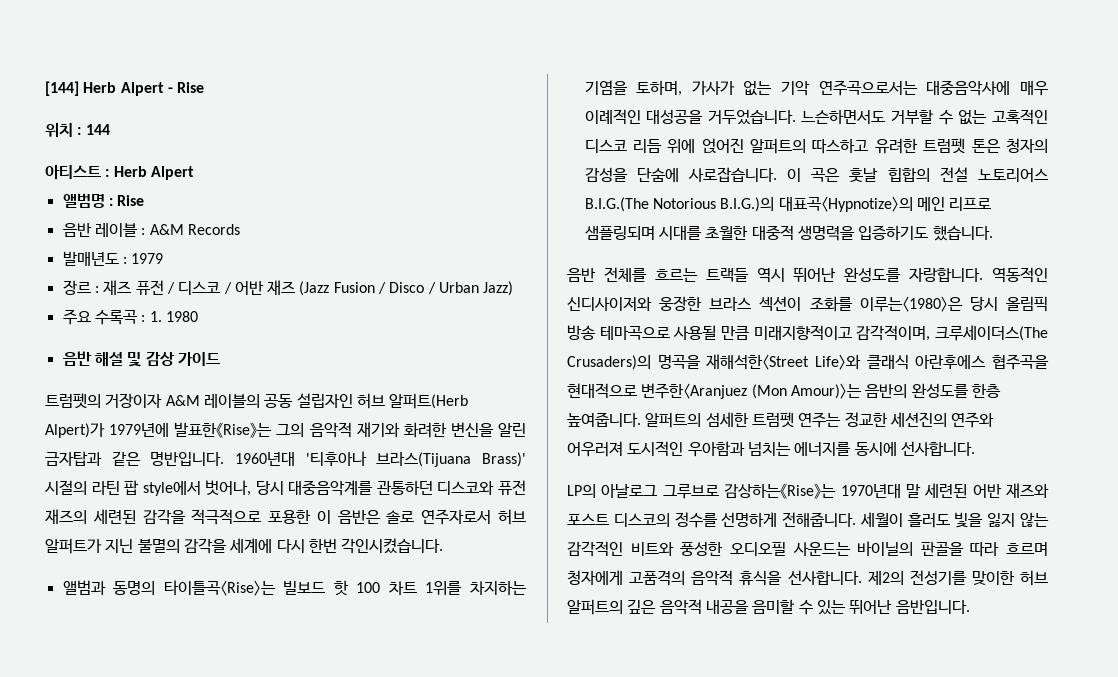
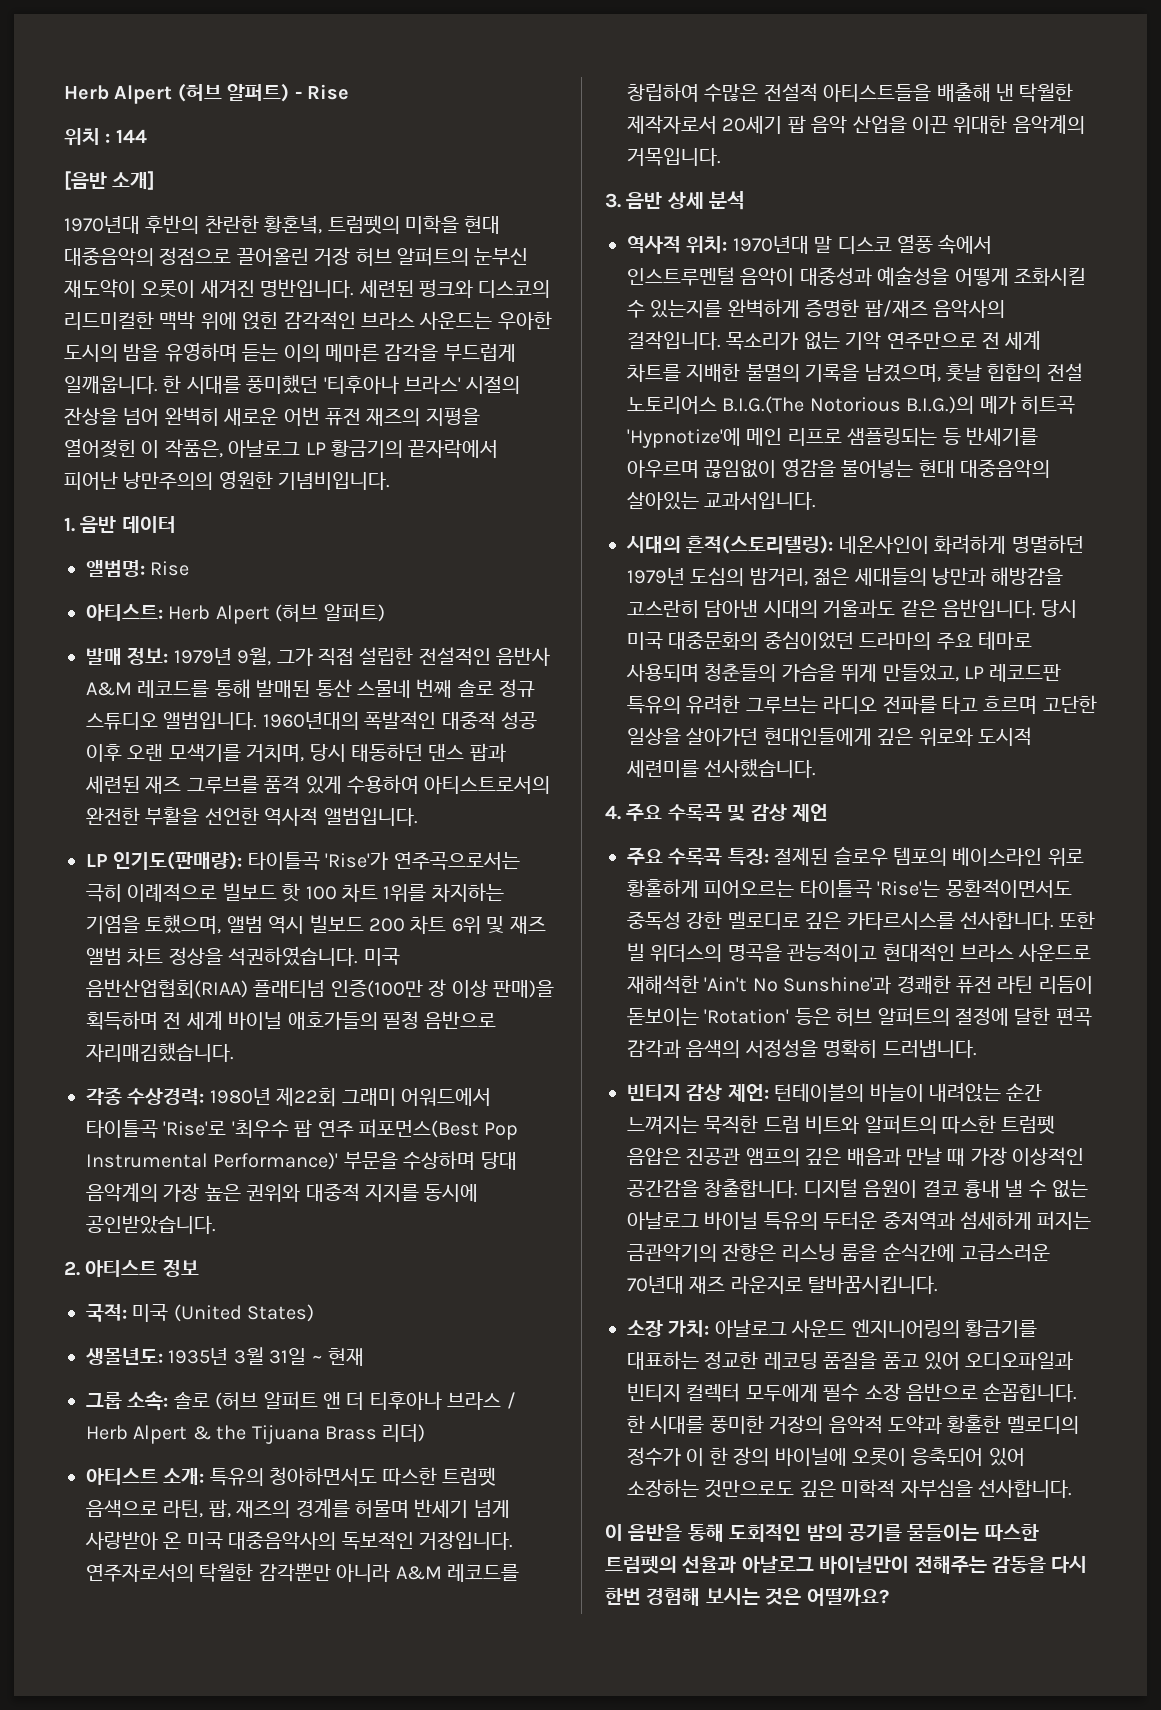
- [144] Herb Alpert - Rise
+ Herb Alpert (허브 알퍼트) - Rise
- 아티스트 : Herb Alpert
- 앨범명 : Rise
- 음반 레이블 : A&M Records
- 발매년도 : 1979
- 장르 : 재즈 퓨전 / 디스코 / 어반 재즈 (Jazz Fusion / Disco / Urban Jazz)
- 주요 수록곡 : 1. 1980
- 음반 해설 및 감상 가이드
- 트럼펫의 거장이자 A&M 레이블의 공동 설립자인 허브 알퍼트(Herb Alpert)가 1979년에 발표한《Rise》는 그의 음악적 재기와 화려한 변신을 알린 금자탑과 같은 명반입니다. 1960년대 '티후아나 브라스(Tijuana Brass)' 시절의 라틴 팝 style에서 벗어나, 당시 대중음악계를 관통하던 디스코와 퓨전 재즈의 세련된 감각을 적극적으로 포용한 이 음반은 솔로 연주자로서 허브 알퍼트가 지닌 불멸의 감각을 세계에 다시 한번 각인시켰습니다.
- 앨범과 동명의 타이틀곡〈Rise〉는 빌보드 핫 100 차트 1위를 차지하는 기염을 토하며, 가사가 없는 기악 연주곡으로서는 대중음악사에 매우 이례적인 대성공을 거두었습니다. 느슨하면서도 거부할 수 없는 고혹적인 디스코 리듬 위에 얹어진 알퍼트의 따스하고 유려한 트럼펫 톤은 청자의 감성을 단숨에 사로잡습니다. 이 곡은 훗날 힙합의 전설 노토리어스 B.I.G.(The Notorious B.I.G.)의 대표곡〈Hypnotize〉의 메인 리프로 샘플링되며 시대를 초월한 대중적 생명력을 입증하기도 했습니다.
- 음반 전체를 흐르는 트랙들 역시 뛰어난 완성도를 자랑합니다. 역동적인 신디사이저와 웅장한 브라스 섹션이 조화를 이루는〈1980〉은 당시 올림픽 방송 테마곡으로 사용될 만큼 미래지향적이고 감각적이며, 크루세이더스(The Crusaders)의 명곡을 재해석한〈Street Life〉와 클래식 아란후에스 협주곡을 현대적으로 변주한〈Aranjuez (Mon Amour)〉는 음반의 완성도를 한층 높여줍니다. 알퍼트의 섬세한 트럼펫 연주는 정교한 세션진의 연주와 어우러져 도시적인 우아함과 넘치는 에너지를 동시에 선사합니다.
- LP의 아날로그 그루브로 감상하는《Rise》는 1970년대 말 세련된 어반 재즈와 포스트 디스코의 정수를 선명하게 전해줍니다. 세월이 흘러도 빛을 잃지 않는 감각적인 비트와 풍성한 오디오필 사운드는 바이닐의 판골을 따라 흐르며 청자에게 고품격의 음악적 휴식을 선사합니다. 제2의 전성기를 맞이한 허브 알퍼트의 깊은 음악적 내공을 음미할 수 있는 뛰어난 음반입니다.
+ [음반 소개]
+ 1970년대 후반의 찬란한 황혼녘, 트럼펫의 미학을 현대 대중음악의 정점으로 끌어올린 거장 허브 알퍼트의 눈부신 재도약이 오롯이 새겨진 명반입니다. 세련된 펑크와 디스코의 리드미컬한 맥박 위에 얹힌 감각적인 브라스 사운드는 우아한 도시의 밤을 유영하며 듣는 이의 메마른 감각을 부드럽게 일깨웁니다. 한 시대를 풍미했던 '티후아나 브라스' 시절의 잔상을 넘어 완벽히 새로운 어번 퓨전 재즈의 지평을 열어젖힌 이 작품은, 아날로그 LP 황금기의 끝자락에서 피어난 낭만주의의 영원한 기념비입니다.
+ 1. 음반 데이터
+ 앨범명: Rise
+ 아티스트: Herb Alpert (허브 알퍼트)
+ 발매 정보: 1979년 9월, 그가 직접 설립한 전설적인 음반사 A&M 레코드를 통해 발매된 통산 스물네 번째 솔로 정규 스튜디오 앨범입니다. 1960년대의 폭발적인 대중적 성공 이후 오랜 모색기를 거치며, 당시 태동하던 댄스 팝과 세련된 재즈 그루브를 품격 있게 수용하여 아티스트로서의 완전한 부활을 선언한 역사적 앨범입니다.
+ LP 인기도(판매량): 타이틀곡 'Rise'가 연주곡으로서는 극히 이례적으로 빌보드 핫 100 차트 1위를 차지하는 기염을 토했으며, 앨범 역시 빌보드 200 차트 6위 및 재즈 앨범 차트 정상을 석권하였습니다. 미국 음반산업협회(RIAA) 플래티넘 인증(100만 장 이상 판매)을 획득하며 전 세계 바이닐 애호가들의 필청 음반으로 자리매김했습니다.
+ 각종 수상경력: 1980년 제22회 그래미 어워드에서 타이틀곡 'Rise'로 '최우수 팝 연주 퍼포먼스(Best Pop Instrumental Performance)' 부문을 수상하며 당대 음악계의 가장 높은 권위와 대중적 지지를 동시에 공인받았습니다.
+ 2. 아티스트 정보
+ 국적: 미국 (United States)
+ 생몰년도: 1935년 3월 31일 ~ 현재
+ 그룹 소속: 솔로 (허브 알퍼트 앤 더 티후아나 브라스 / Herb Alpert & the Tijuana Brass 리더)
+ 아티스트 소개: 특유의 청아하면서도 따스한 트럼펫 음색으로 라틴, 팝, 재즈의 경계를 허물며 반세기 넘게 사랑받아 온 미국 대중음악사의 독보적인 거장입니다. 연주자로서의 탁월한 감각뿐만 아니라 A&M 레코드를 창립하여 수많은 전설적 아티스트들을 배출해 낸 탁월한 제작자로서 20세기 팝 음악 산업을 이끈 위대한 음악계의 거목입니다.
+ 3. 음반 상세 분석
+ 역사적 위치: 1970년대 말 디스코 열풍 속에서 인스트루멘털 음악이 대중성과 예술성을 어떻게 조화시킬 수 있는지를 완벽하게 증명한 팝/재즈 음악사의 걸작입니다. 목소리가 없는 기악 연주만으로 전 세계 차트를 지배한 불멸의 기록을 남겼으며, 훗날 힙합의 전설 노토리어스 B.I.G.(The Notorious B.I.G.)의 메가 히트곡 'Hypnotize'에 메인 리프로 샘플링되는 등 반세기를 아우르며 끊임없이 영감을 불어넣는 현대 대중음악의 살아있는 교과서입니다.
+ 시대의 흔적(스토리텔링): 네온사인이 화려하게 명멸하던 1979년 도심의 밤거리, 젊은 세대들의 낭만과 해방감을 고스란히 담아낸 시대의 거울과도 같은 음반입니다. 당시 미국 대중문화의 중심이었던 드라마의 주요 테마로 사용되며 청춘들의 가슴을 뛰게 만들었고, LP 레코드판 특유의 유려한 그루브는 라디오 전파를 타고 흐르며 고단한 일상을 살아가던 현대인들에게 깊은 위로와 도시적 세련미를 선사했습니다.
+ 4. 주요 수록곡 및 감상 제언
+ 주요 수록곡 특징: 절제된 슬로우 템포의 베이스라인 위로 황홀하게 피어오르는 타이틀곡 'Rise'는 몽환적이면서도 중독성 강한 멜로디로 깊은 카타르시스를 선사합니다. 또한 빌 위더스의 명곡을 관능적이고 현대적인 브라스 사운드로 재해석한 'Ain't No Sunshine'과 경쾌한 퓨전 라틴 리듬이 돋보이는 'Rotation' 등은 허브 알퍼트의 절정에 달한 편곡 감각과 음색의 서정성을 명확히 드러냅니다.
+ 빈티지 감상 제언: 턴테이블의 바늘이 내려앉는 순간 느껴지는 묵직한 드럼 비트와 알퍼트의 따스한 트럼펫 음압은 진공관 앰프의 깊은 배음과 만날 때 가장 이상적인 공간감을 창출합니다. 디지털 음원이 결코 흉내 낼 수 없는 아날로그 바이닐 특유의 두터운 중저역과 섬세하게 퍼지는 금관악기의 잔향은 리스닝 룸을 순식간에 고급스러운 70년대 재즈 라운지로 탈바꿈시킵니다.
+ 소장 가치: 아날로그 사운드 엔지니어링의 황금기를 대표하는 정교한 레코딩 품질을 품고 있어 오디오파일과 빈티지 컬렉터 모두에게 필수 소장 음반으로 손꼽힙니다. 한 시대를 풍미한 거장의 음악적 도약과 황홀한 멜로디의 정수가 이 한 장의 바이닐에 오롯이 응축되어 있어 소장하는 것만으로도 깊은 미학적 자부심을 선사합니다.
+ 이 음반을 통해 도회적인 밤의 공기를 물들이는 따스한 트럼펫의 선율과 아날로그 바이닐만이 전해주는 감동을 다시 한번 경험해 보시는 것은 어떨까요?

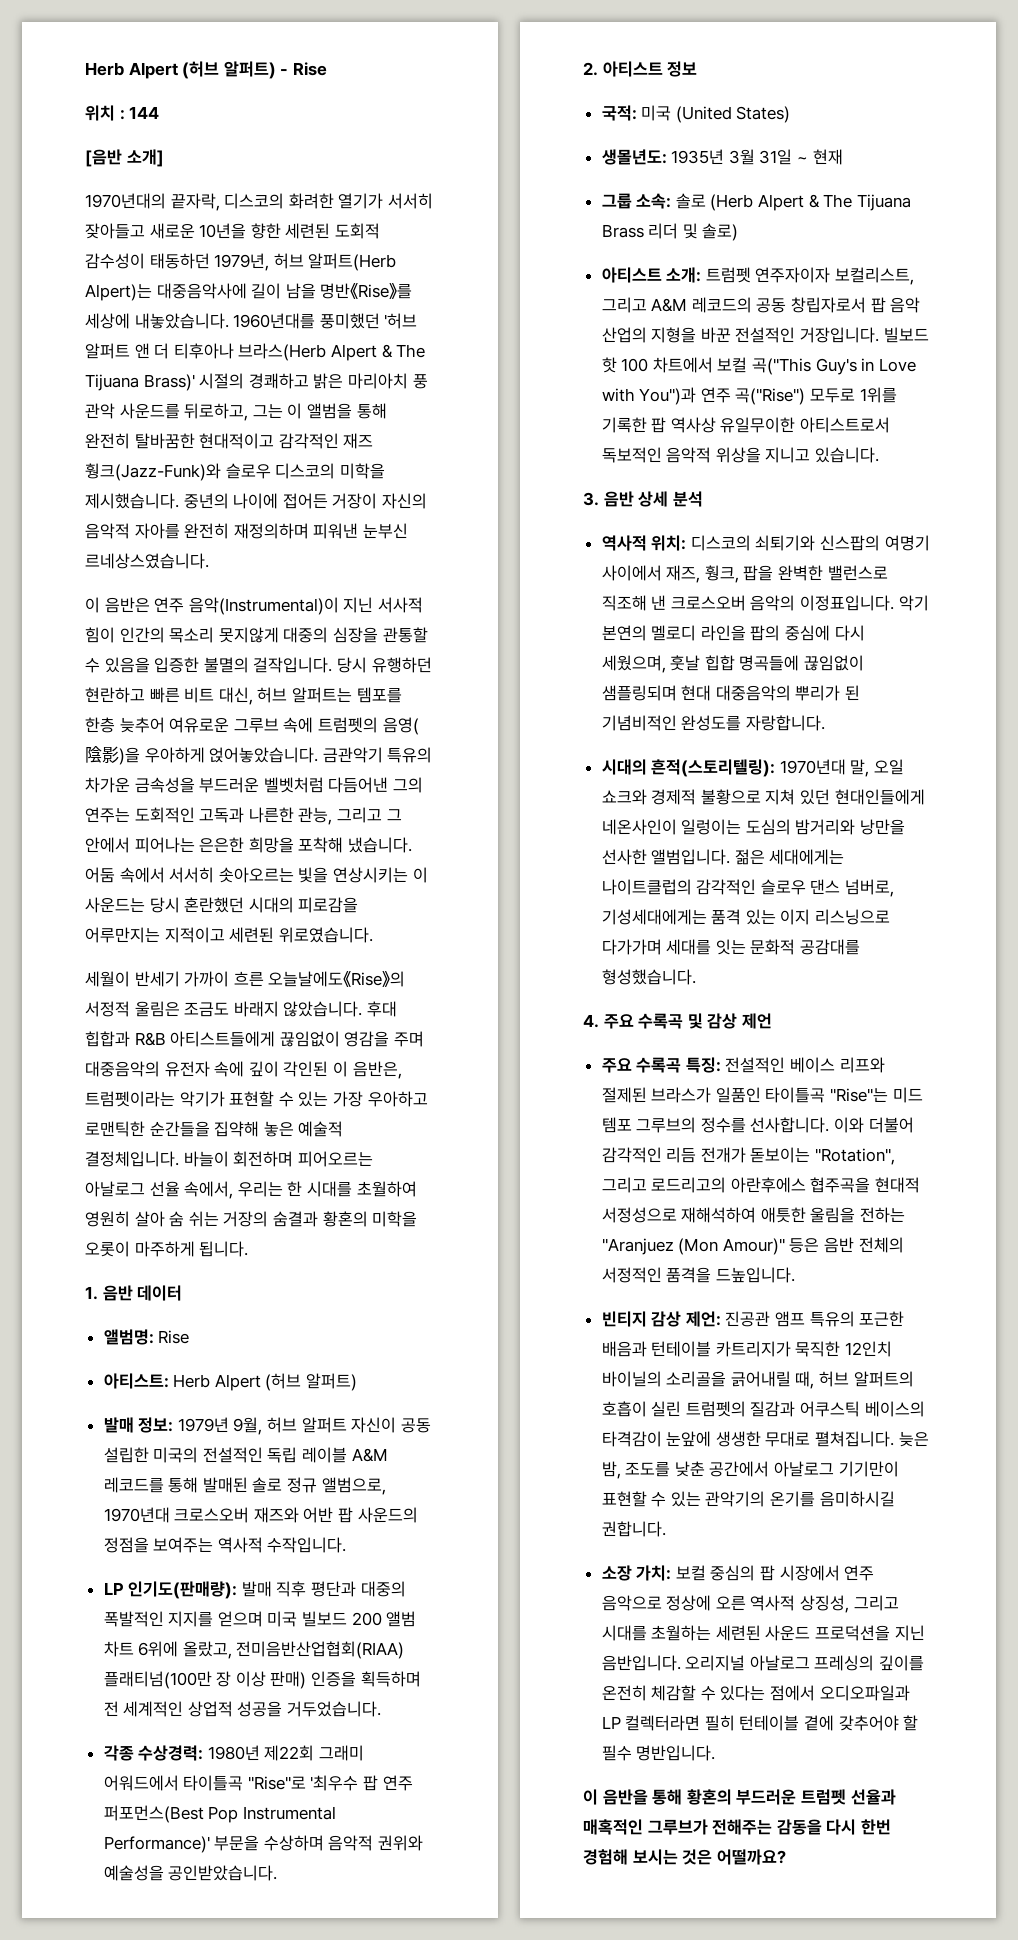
- 1970년대 후반의 찬란한 황혼녘, 트럼펫의 미학을 현대 대중음악의 정점으로 끌어올린 거장 허브 알퍼트의 눈부신 재도약이 오롯이 새겨진 명반입니다. 세련된 펑크와 디스코의 리드미컬한 맥박 위에 얹힌 감각적인 브라스 사운드는 우아한 도시의 밤을 유영하며 듣는 이의 메마른 감각을 부드럽게 일깨웁니다. 한 시대를 풍미했던 '티후아나 브라스' 시절의 잔상을 넘어 완벽히 새로운 어번 퓨전 재즈의 지평을 열어젖힌 이 작품은, 아날로그 LP 황금기의 끝자락에서 피어난 낭만주의의 영원한 기념비입니다.
+ 1970년대의 끝자락, 디스코의 화려한 열기가 서서히 잦아들고 새로운 10년을 향한 세련된 도회적 감수성이 태동하던 1979년, 허브 알퍼트(Herb Alpert)는 대중음악사에 길이 남을 명반《Rise》를 세상에 내놓았습니다. 1960년대를 풍미했던 '허브 알퍼트 앤 더 티후아나 브라스(Herb Alpert & The Tijuana Brass)' 시절의 경쾌하고 밝은 마리아치 풍 관악 사운드를 뒤로하고, 그는 이 앨범을 통해 완전히 탈바꿈한 현대적이고 감각적인 재즈 훵크(Jazz-Funk)와 슬로우 디스코의 미학을 제시했습니다. 중년의 나이에 접어든 거장이 자신의 음악적 자아를 완전히 재정의하며 피워낸 눈부신 르네상스였습니다.
+ 이 음반은 연주 음악(Instrumental)이 지닌 서사적 힘이 인간의 목소리 못지않게 대중의 심장을 관통할 수 있음을 입증한 불멸의 걸작입니다. 당시 유행하던 현란하고 빠른 비트 대신, 허브 알퍼트는 템포를 한층 늦추어 여유로운 그루브 속에 트럼펫의 음영(陰影)을 우아하게 얹어놓았습니다. 금관악기 특유의 차가운 금속성을 부드러운 벨벳처럼 다듬어낸 그의 연주는 도회적인 고독과 나른한 관능, 그리고 그 안에서 피어나는 은은한 희망을 포착해 냈습니다. 어둠 속에서 서서히 솟아오르는 빛을 연상시키는 이 사운드는 당시 혼란했던 시대의 피로감을 어루만지는 지적이고 세련된 위로였습니다.
+ 세월이 반세기 가까이 흐른 오늘날에도《Rise》의 서정적 울림은 조금도 바래지 않았습니다. 후대 힙합과 R&B 아티스트들에게 끊임없이 영감을 주며 대중음악의 유전자 속에 깊이 각인된 이 음반은, 트럼펫이라는 악기가 표현할 수 있는 가장 우아하고 로맨틱한 순간들을 집약해 놓은 예술적 결정체입니다. 바늘이 회전하며 피어오르는 아날로그 선율 속에서, 우리는 한 시대를 초월하여 영원히 살아 숨 쉬는 거장의 숨결과 황혼의 미학을 오롯이 마주하게 됩니다.
- 발매 정보: 1979년 9월, 그가 직접 설립한 전설적인 음반사 A&M 레코드를 통해 발매된 통산 스물네 번째 솔로 정규 스튜디오 앨범입니다. 1960년대의 폭발적인 대중적 성공 이후 오랜 모색기를 거치며, 당시 태동하던 댄스 팝과 세련된 재즈 그루브를 품격 있게 수용하여 아티스트로서의 완전한 부활을 선언한 역사적 앨범입니다.
- LP 인기도(판매량): 타이틀곡 'Rise'가 연주곡으로서는 극히 이례적으로 빌보드 핫 100 차트 1위를 차지하는 기염을 토했으며, 앨범 역시 빌보드 200 차트 6위 및 재즈 앨범 차트 정상을 석권하였습니다. 미국 음반산업협회(RIAA) 플래티넘 인증(100만 장 이상 판매)을 획득하며 전 세계 바이닐 애호가들의 필청 음반으로 자리매김했습니다.
+ 발매 정보: 1979년 9월, 허브 알퍼트 자신이 공동 설립한 미국의 전설적인 독립 레이블 A&M 레코드를 통해 발매된 솔로 정규 앨범으로, 1970년대 크로스오버 재즈와 어반 팝 사운드의 정점을 보여주는 역사적 수작입니다.
+ LP 인기도(판매량): 발매 직후 평단과 대중의 폭발적인 지지를 얻으며 미국 빌보드 200 앨범 차트 6위에 올랐고, 전미음반산업협회(RIAA) 플래티넘(100만 장 이상 판매) 인증을 획득하며 전 세계적인 상업적 성공을 거두었습니다.
- 각종 수상경력: 1980년 제22회 그래미 어워드에서 타이틀곡 'Rise'로 '최우수 팝 연주 퍼포먼스(Best Pop Instrumental Performance)' 부문을 수상하며 당대 음악계의 가장 높은 권위와 대중적 지지를 동시에 공인받았습니다.
+ 각종 수상경력: 1980년 제22회 그래미 어워드에서 타이틀곡 "Rise"로 '최우수 팝 연주 퍼포먼스(Best Pop Instrumental Performance)' 부문을 수상하며 음악적 권위와 예술성을 공인받았습니다.
- 그룹 소속: 솔로 (허브 알퍼트 앤 더 티후아나 브라스 / Herb Alpert & the Tijuana Brass 리더)
+ 그룹 소속: 솔로 (Herb Alpert & The Tijuana Brass 리더 및 솔로)
- 아티스트 소개: 특유의 청아하면서도 따스한 트럼펫 음색으로 라틴, 팝, 재즈의 경계를 허물며 반세기 넘게 사랑받아 온 미국 대중음악사의 독보적인 거장입니다. 연주자로서의 탁월한 감각뿐만 아니라 A&M 레코드를 창립하여 수많은 전설적 아티스트들을 배출해 낸 탁월한 제작자로서 20세기 팝 음악 산업을 이끈 위대한 음악계의 거목입니다.
+ 아티스트 소개: 트럼펫 연주자이자 보컬리스트, 그리고 A&M 레코드의 공동 창립자로서 팝 음악 산업의 지형을 바꾼 전설적인 거장입니다. 빌보드 핫 100 차트에서 보컬 곡("This Guy's in Love with You")과 연주 곡("Rise") 모두로 1위를 기록한 팝 역사상 유일무이한 아티스트로서 독보적인 음악적 위상을 지니고 있습니다.
- 역사적 위치: 1970년대 말 디스코 열풍 속에서 인스트루멘털 음악이 대중성과 예술성을 어떻게 조화시킬 수 있는지를 완벽하게 증명한 팝/재즈 음악사의 걸작입니다. 목소리가 없는 기악 연주만으로 전 세계 차트를 지배한 불멸의 기록을 남겼으며, 훗날 힙합의 전설 노토리어스 B.I.G.(The Notorious B.I.G.)의 메가 히트곡 'Hypnotize'에 메인 리프로 샘플링되는 등 반세기를 아우르며 끊임없이 영감을 불어넣는 현대 대중음악의 살아있는 교과서입니다.
- 시대의 흔적(스토리텔링): 네온사인이 화려하게 명멸하던 1979년 도심의 밤거리, 젊은 세대들의 낭만과 해방감을 고스란히 담아낸 시대의 거울과도 같은 음반입니다. 당시 미국 대중문화의 중심이었던 드라마의 주요 테마로 사용되며 청춘들의 가슴을 뛰게 만들었고, LP 레코드판 특유의 유려한 그루브는 라디오 전파를 타고 흐르며 고단한 일상을 살아가던 현대인들에게 깊은 위로와 도시적 세련미를 선사했습니다.
+ 역사적 위치: 디스코의 쇠퇴기와 신스팝의 여명기 사이에서 재즈, 훵크, 팝을 완벽한 밸런스로 직조해 낸 크로스오버 음악의 이정표입니다. 악기 본연의 멜로디 라인을 팝의 중심에 다시 세웠으며, 훗날 힙합 명곡들에 끊임없이 샘플링되며 현대 대중음악의 뿌리가 된 기념비적인 완성도를 자랑합니다.
+ 시대의 흔적(스토리텔링): 1970년대 말, 오일 쇼크와 경제적 불황으로 지쳐 있던 현대인들에게 네온사인이 일렁이는 도심의 밤거리와 낭만을 선사한 앨범입니다. 젊은 세대에게는 나이트클럽의 감각적인 슬로우 댄스 넘버로, 기성세대에게는 품격 있는 이지 리스닝으로 다가가며 세대를 잇는 문화적 공감대를 형성했습니다.
- 주요 수록곡 특징: 절제된 슬로우 템포의 베이스라인 위로 황홀하게 피어오르는 타이틀곡 'Rise'는 몽환적이면서도 중독성 강한 멜로디로 깊은 카타르시스를 선사합니다. 또한 빌 위더스의 명곡을 관능적이고 현대적인 브라스 사운드로 재해석한 'Ain't No Sunshine'과 경쾌한 퓨전 라틴 리듬이 돋보이는 'Rotation' 등은 허브 알퍼트의 절정에 달한 편곡 감각과 음색의 서정성을 명확히 드러냅니다.
- 빈티지 감상 제언: 턴테이블의 바늘이 내려앉는 순간 느껴지는 묵직한 드럼 비트와 알퍼트의 따스한 트럼펫 음압은 진공관 앰프의 깊은 배음과 만날 때 가장 이상적인 공간감을 창출합니다. 디지털 음원이 결코 흉내 낼 수 없는 아날로그 바이닐 특유의 두터운 중저역과 섬세하게 퍼지는 금관악기의 잔향은 리스닝 룸을 순식간에 고급스러운 70년대 재즈 라운지로 탈바꿈시킵니다.
- 소장 가치: 아날로그 사운드 엔지니어링의 황금기를 대표하는 정교한 레코딩 품질을 품고 있어 오디오파일과 빈티지 컬렉터 모두에게 필수 소장 음반으로 손꼽힙니다. 한 시대를 풍미한 거장의 음악적 도약과 황홀한 멜로디의 정수가 이 한 장의 바이닐에 오롯이 응축되어 있어 소장하는 것만으로도 깊은 미학적 자부심을 선사합니다.
- 이 음반을 통해 도회적인 밤의 공기를 물들이는 따스한 트럼펫의 선율과 아날로그 바이닐만이 전해주는 감동을 다시 한번 경험해 보시는 것은 어떨까요?
+ 주요 수록곡 특징: 전설적인 베이스 리프와 절제된 브라스가 일품인 타이틀곡 "Rise"는 미드 템포 그루브의 정수를 선사합니다. 이와 더불어 감각적인 리듬 전개가 돋보이는 "Rotation", 그리고 로드리고의 아란후에스 협주곡을 현대적 서정성으로 재해석하여 애틋한 울림을 전하는 "Aranjuez (Mon Amour)" 등은 음반 전체의 서정적인 품격을 드높입니다.
+ 빈티지 감상 제언: 진공관 앰프 특유의 포근한 배음과 턴테이블 카트리지가 묵직한 12인치 바이닐의 소리골을 긁어내릴 때, 허브 알퍼트의 호흡이 실린 트럼펫의 질감과 어쿠스틱 베이스의 타격감이 눈앞에 생생한 무대로 펼쳐집니다. 늦은 밤, 조도를 낮춘 공간에서 아날로그 기기만이 표현할 수 있는 관악기의 온기를 음미하시길 권합니다.
+ 소장 가치: 보컬 중심의 팝 시장에서 연주 음악으로 정상에 오른 역사적 상징성, 그리고 시대를 초월하는 세련된 사운드 프로덕션을 지닌 음반입니다. 오리지널 아날로그 프레싱의 깊이를 온전히 체감할 수 있다는 점에서 오디오파일과 LP 컬렉터라면 필히 턴테이블 곁에 갖추어야 할 필수 명반입니다.
+ 이 음반을 통해 황혼의 부드러운 트럼펫 선율과 매혹적인 그루브가 전해주는 감동을 다시 한번 경험해 보시는 것은 어떨까요?

